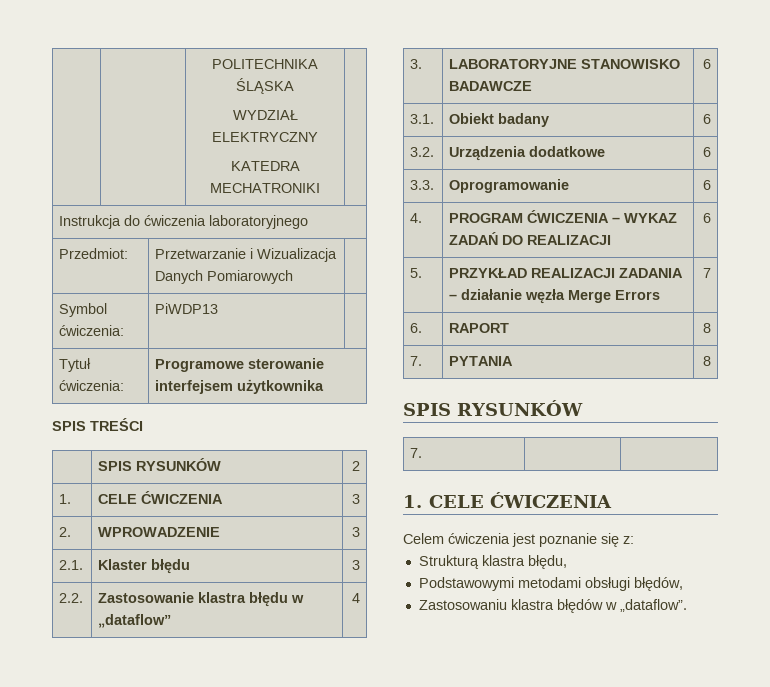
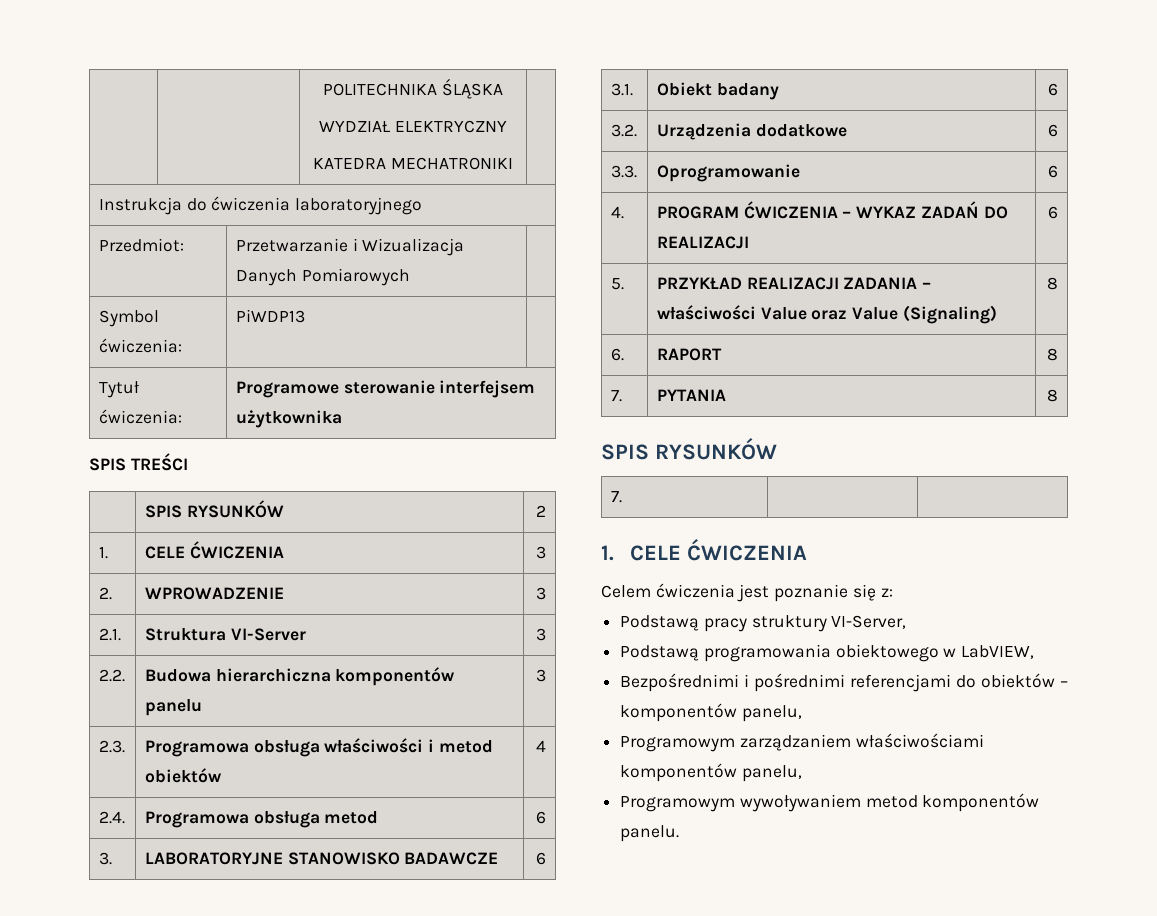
- 2.1. | Klaster błędu | 3
+ 2.1. | Struktura VI-Server | 3
- 2.2. | Zastosowanie klastra błędu w „dataflow” | 4
+ 2.2. | Budowa hierarchiczna komponentów panelu | 3
+ 2.3. | Programowa obsługa właściwości i metod obiektów | 4
+ 2.4. | Programowa obsługa metod | 6
- 5. | PRZYKŁAD REALIZACJI ZADANIA – działanie węzła Merge Errors | 7
+ 5. | PRZYKŁAD REALIZACJI ZADANIA – właściwości Value oraz Value (Signaling) | 8
- Strukturą klastra błędu,
- Podstawowymi metodami obsługi błędów,
- Zastosowaniu klastra błędów w „dataflow”.
+ Podstawą pracy struktury VI-Server,
+ Podstawą programowania obiektowego w LabVIEW,
+ Bezpośrednimi i pośrednimi referencjami do obiektów – komponentów panelu,
+ Programowym zarządzaniem właściwościami komponentów panelu,
+ Programowym wywoływaniem metod komponentów panelu.

